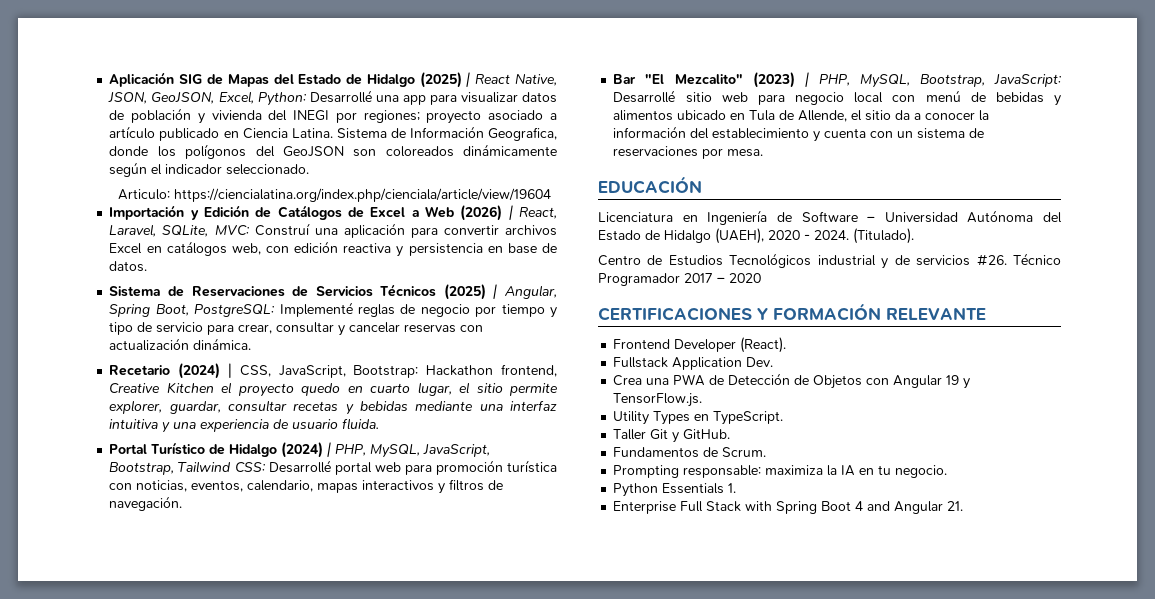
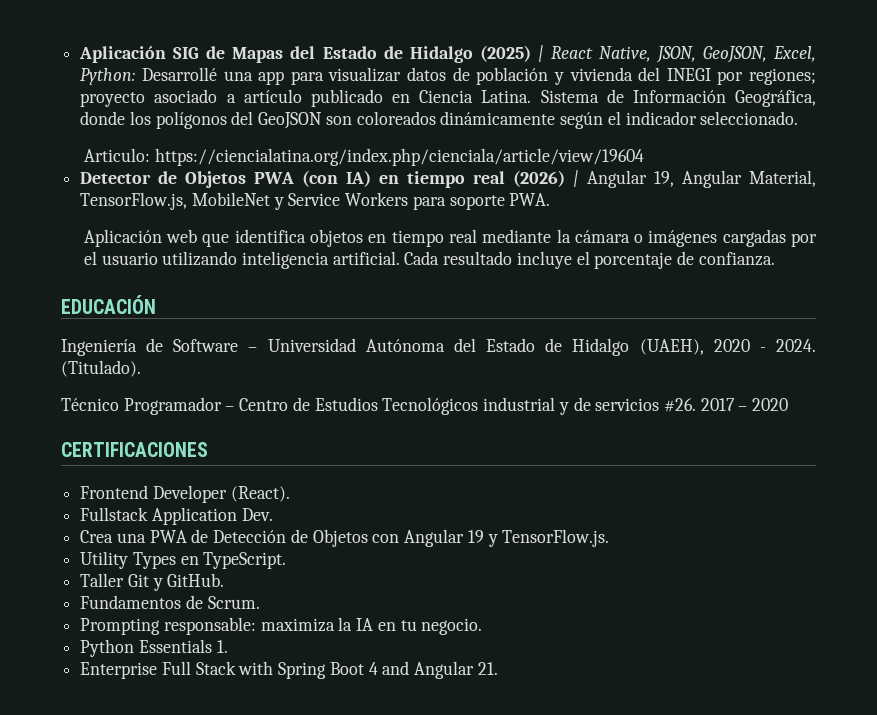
- Sistema de Información Geografica, donde los polígonos del GeoJSON son coloreados dinámicamente según el indicador seleccionado.
+ Sistema de Información Geográfica, donde los polígonos del GeoJSON son coloreados dinámicamente según el indicador seleccionado.
- Importación y Edición de Catálogos de Excel a Web (2026) | React, Laravel, SQLite, MVC: Construí una aplicación para convertir archivos Excel en catálogos web, con edición reactiva y persistencia en base de datos.
- Sistema de Reservaciones de Servicios Técnicos (2025) | Angular, Spring Boot, PostgreSQL: Implementé reglas de negocio por tiempo y tipo de servicio para crear, consultar y cancelar reservas con actualización dinámica.
- Recetario (2024) | CSS, JavaScript, Bootstrap: Hackathon frontend, Creative Kitchen el proyecto quedo en cuarto lugar, el sitio permite explorer, guardar, consultar recetas y bebidas mediante una interfaz intuitiva y una experiencia de usuario fluida.
- Portal Turístico de Hidalgo (2024) | PHP, MySQL, JavaScript, Bootstrap, Tailwind CSS: Desarrollé portal web para promoción turística con noticias, eventos, calendario, mapas interactivos y filtros de navegación.
- Bar "El Mezcalito" (2023) | PHP, MySQL, Bootstrap, JavaScript: Desarrollé sitio web para negocio local con menú de bebidas y alimentos ubicado en Tula de Allende, el sitio da a conocer la información del establecimiento y cuenta con un sistema de reservaciones por mesa.
+ Detector de Objetos PWA (con IA) en tiempo real (2026) | Angular 19, Angular Material, TensorFlow.js, MobileNet y Service Workers para soporte PWA.
+ Aplicación web que identifica objetos en tiempo real mediante la cámara o imágenes cargadas por el usuario utilizando inteligencia artificial. Cada resultado incluye el porcentaje de confianza.
- Licenciatura en Ingeniería de Software – Universidad Autónoma del Estado de Hidalgo (UAEH), 2020 - 2024.
+ Ingeniería de Software – Universidad Autónoma del Estado de Hidalgo (UAEH), 2020 - 2024.
- Centro de Estudios Tecnológicos industrial y de servicios #26.
+ Técnico Programador – Centro de Estudios Tecnológicos industrial y de servicios #26.
- Técnico Programador 2017 – 2020
+ 2017 – 2020
- CERTIFICACIONES Y FORMACIÓN RELEVANTE
+ CERTIFICACIONES

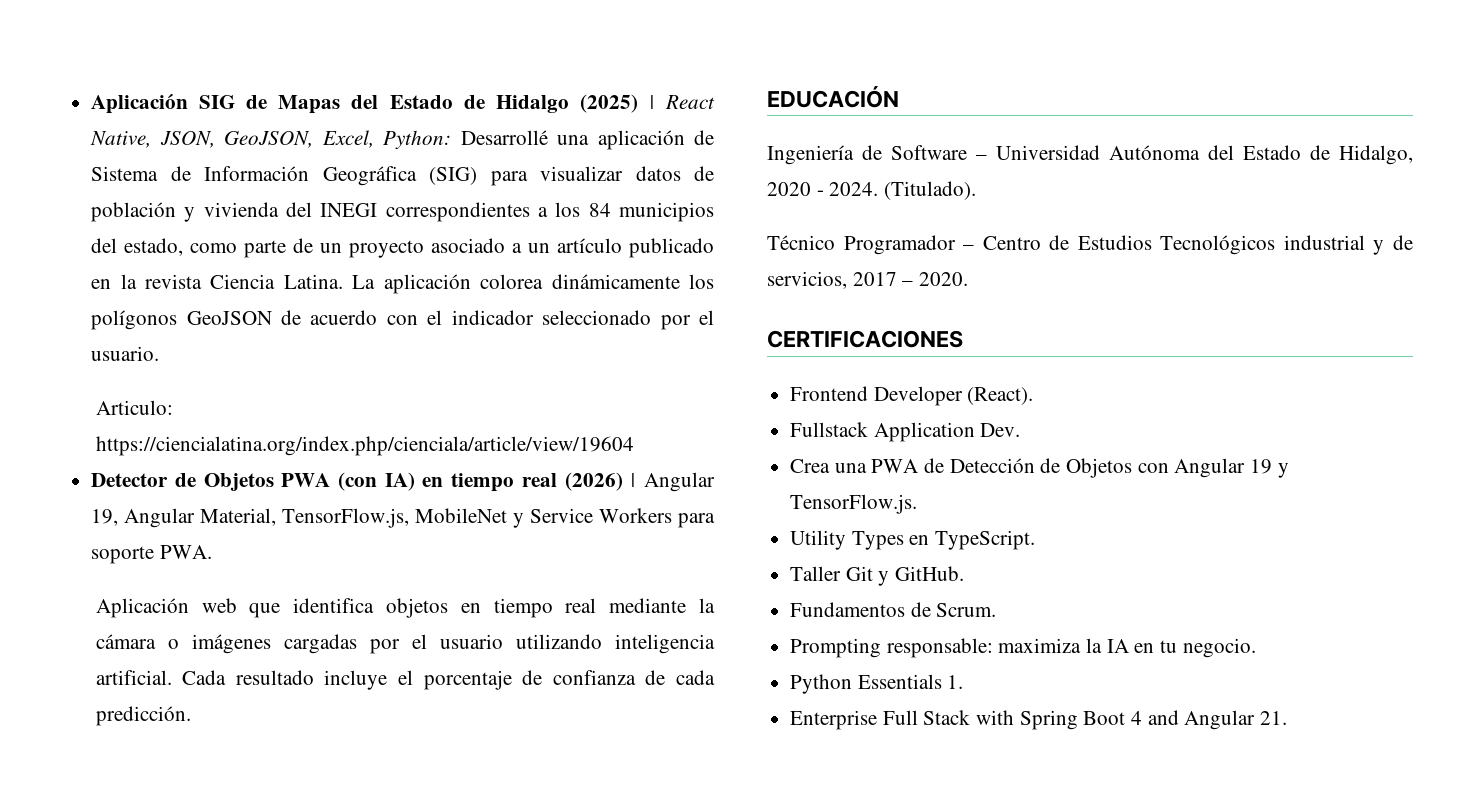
- Aplicación SIG de Mapas del Estado de Hidalgo (2025) | React Native, JSON, GeoJSON, Excel, Python: Desarrollé una app para visualizar datos de población y vivienda del INEGI por regiones; proyecto asociado a artículo publicado en Ciencia Latina. Sistema de Información Geográfica, donde los polígonos del GeoJSON son coloreados dinámicamente según el indicador seleccionado.
+ Aplicación SIG de Mapas del Estado de Hidalgo (2025) | React Native, JSON, GeoJSON, Excel, Python: Desarrollé una aplicación de Sistema de Información Geográfica (SIG) para visualizar datos de población y vivienda del INEGI correspondientes a los 84 municipios del estado, como parte de un proyecto asociado a un artículo publicado en la revista Ciencia Latina. La aplicación colorea dinámicamente los polígonos GeoJSON de acuerdo con el indicador seleccionado por el usuario.
- Cada resultado incluye el porcentaje de confianza.
+ Cada resultado incluye el porcentaje de confianza de cada predicción.
- Ingeniería de Software – Universidad Autónoma del Estado de Hidalgo (UAEH), 2020 - 2024.
+ Ingeniería de Software – Universidad Autónoma del Estado de Hidalgo, 2020 - 2024.
- Técnico Programador – Centro de Estudios Tecnológicos industrial y de servicios #26. 2017 – 2020
+ Técnico Programador – Centro de Estudios Tecnológicos industrial y de servicios, 2017 – 2020.

